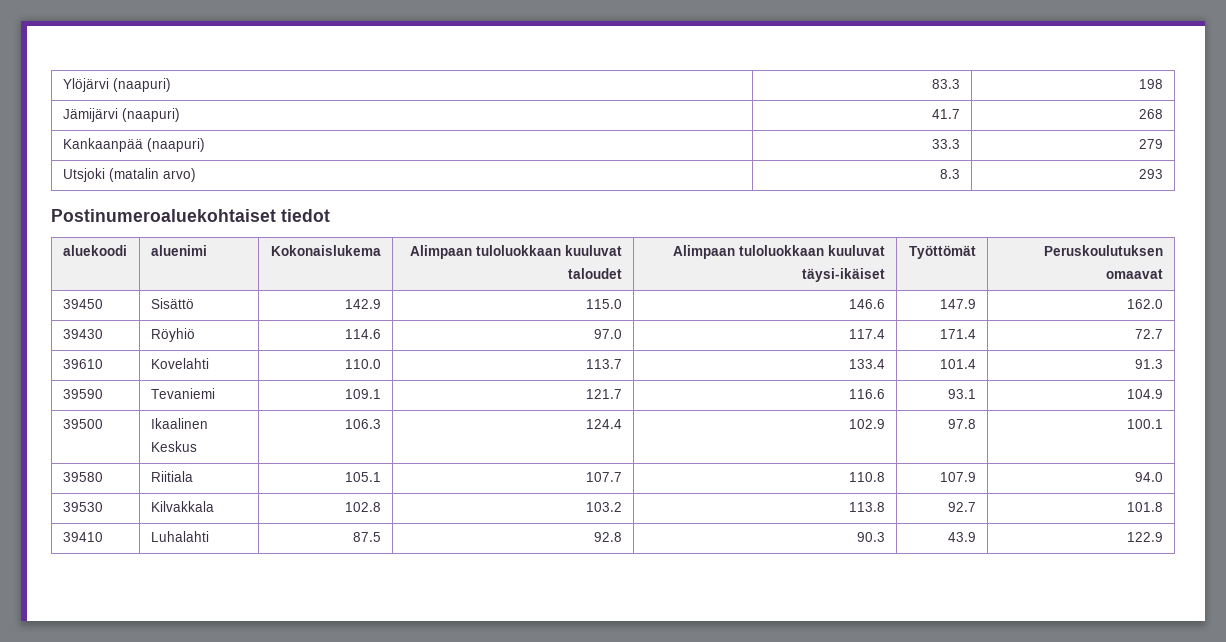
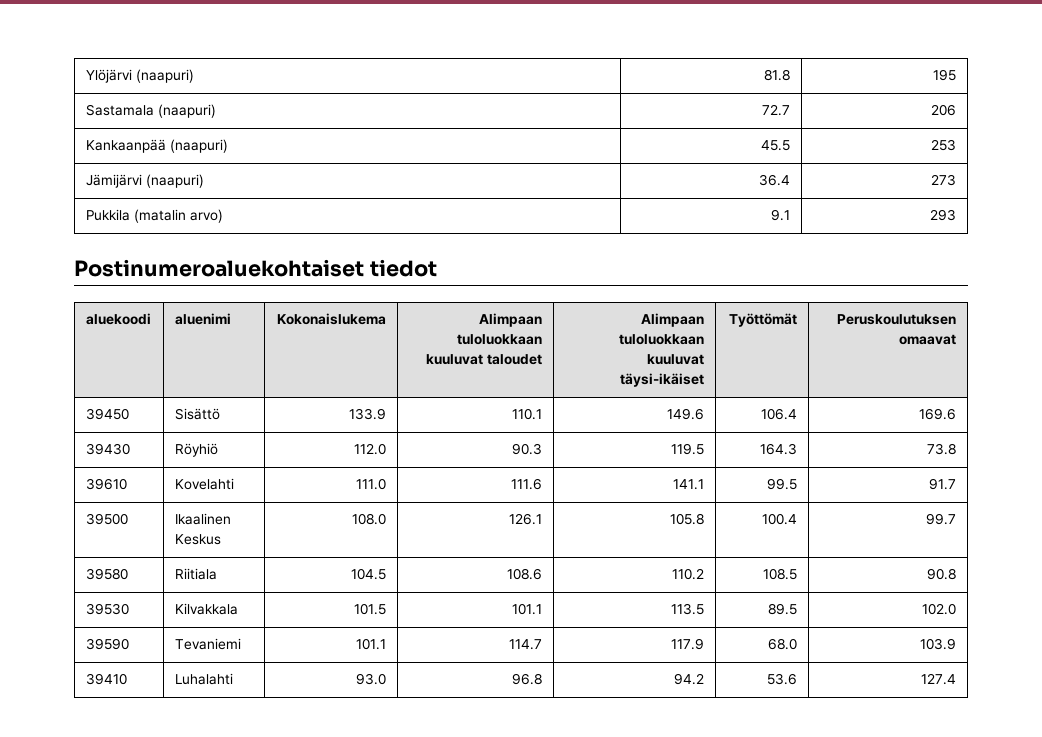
- Ylöjärvi (naapuri) | 83.3 | 198
- Jämijärvi (naapuri) | 41.7 | 268
- Kankaanpää (naapuri) | 33.3 | 279
- Utsjoki (matalin arvo) | 8.3 | 293
+ Ylöjärvi (naapuri) | 81.8 | 195
+ Sastamala (naapuri) | 72.7 | 206
+ Kankaanpää (naapuri) | 45.5 | 253
+ Jämijärvi (naapuri) | 36.4 | 273
+ Pukkila (matalin arvo) | 9.1 | 293
- 39450 | Sisättö | 142.9 | 115.0 | 146.6 | 147.9 | 162.0
- 39430 | Röyhiö | 114.6 | 97.0 | 117.4 | 171.4 | 72.7
- 39610 | Kovelahti | 110.0 | 113.7 | 133.4 | 101.4 | 91.3
- 39590 | Tevaniemi | 109.1 | 121.7 | 116.6 | 93.1 | 104.9
- 39500 | Ikaalinen Keskus | 106.3 | 124.4 | 102.9 | 97.8 | 100.1
- 39580 | Riitiala | 105.1 | 107.7 | 110.8 | 107.9 | 94.0
- 39530 | Kilvakkala | 102.8 | 103.2 | 113.8 | 92.7 | 101.8
- 39410 | Luhalahti | 87.5 | 92.8 | 90.3 | 43.9 | 122.9
+ 39450 | Sisättö | 133.9 | 110.1 | 149.6 | 106.4 | 169.6
+ 39430 | Röyhiö | 112.0 | 90.3 | 119.5 | 164.3 | 73.8
+ 39610 | Kovelahti | 111.0 | 111.6 | 141.1 | 99.5 | 91.7
+ 39500 | Ikaalinen Keskus | 108.0 | 126.1 | 105.8 | 100.4 | 99.7
+ 39580 | Riitiala | 104.5 | 108.6 | 110.2 | 108.5 | 90.8
+ 39530 | Kilvakkala | 101.5 | 101.1 | 113.5 | 89.5 | 102.0
+ 39590 | Tevaniemi | 101.1 | 114.7 | 117.9 | 68.0 | 103.9
+ 39410 | Luhalahti | 93.0 | 96.8 | 94.2 | 53.6 | 127.4

